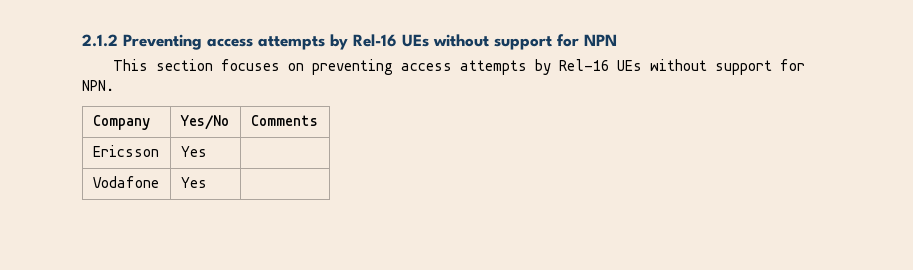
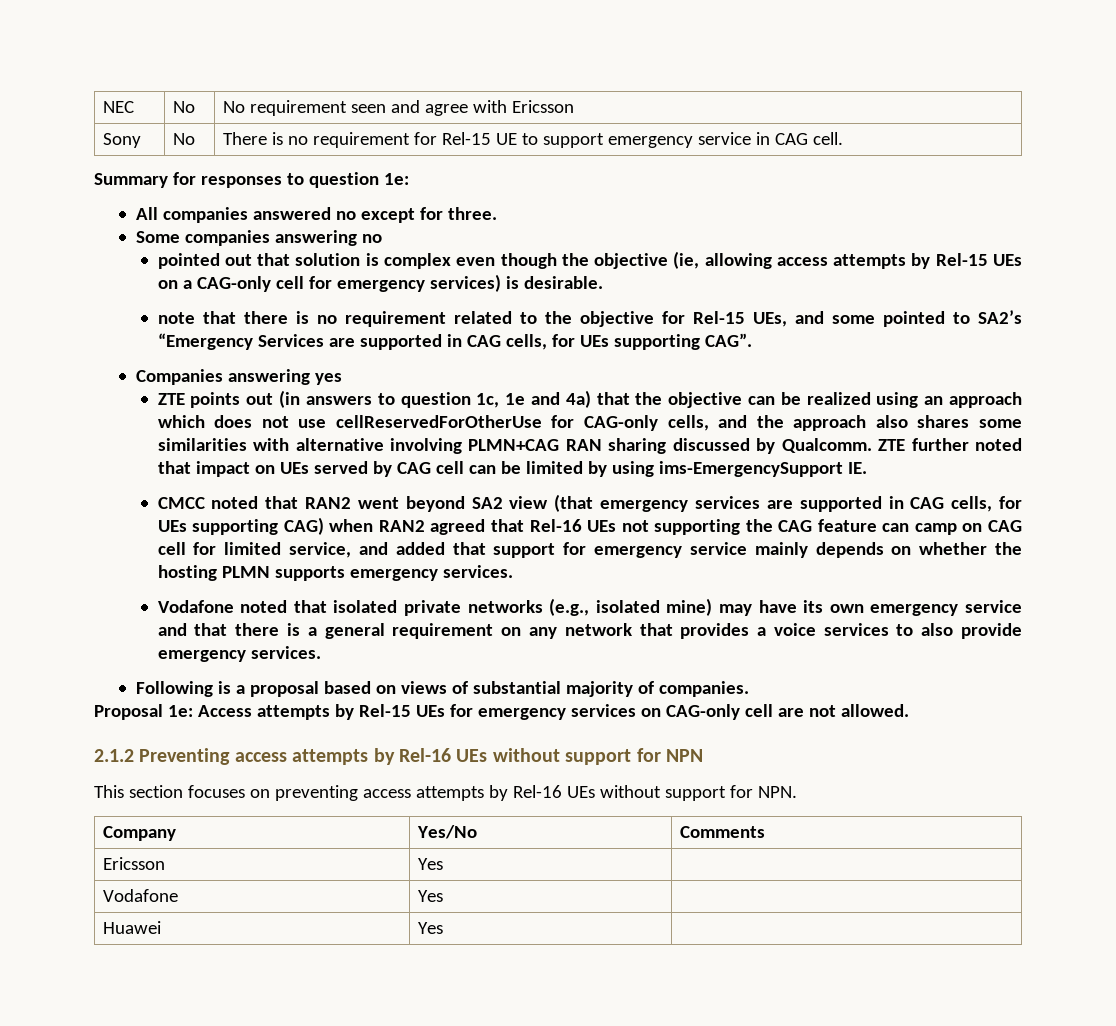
+ NEC | No | No requirement seen and agree with Ericsson
+ Sony | No | There is no requirement for Rel-15 UE to support emergency service in CAG cell.
+ Summary for responses to question 1e:
+ All companies answered no except for three.
+ Some companies answering no
+ pointed out that solution is complex even though the objective (ie, allowing access attempts by Rel-15 UEs on a CAG-only cell for emergency services) is desirable.
+ note that there is no requirement related to the objective for Rel-15 UEs, and some pointed to SA2’s “Emergency Services are supported in CAG cells, for UEs supporting CAG”.
+ Companies answering yes
+ ZTE points out (in answers to question 1c, 1e and 4a) that the objective can be realized using an approach which does not use cellReservedForOtherUse for CAG-only cells, and the approach also shares some similarities with alternative involving PLMN+CAG RAN sharing discussed by Qualcomm. ZTE further noted that impact on UEs served by CAG cell can be limited by using ims-EmergencySupport IE.
+ CMCC noted that RAN2 went beyond SA2 view (that emergency services are supported in CAG cells, for UEs supporting CAG) when RAN2 agreed that Rel-16 UEs not supporting the CAG feature can camp on CAG cell for limited service, and added that support for emergency service mainly depends on whether the hosting PLMN supports emergency services.
+ Vodafone noted that isolated private networks (e.g., isolated mine) may have its own emergency service and that there is a general requirement on any network that provides a voice services to also provide emergency services.
+ Following is a proposal based on views of substantial majority of companies.
+ Proposal 1e: Access attempts by Rel-15 UEs for emergency services on CAG-only cell are not allowed.
+ Huawei | Yes |

